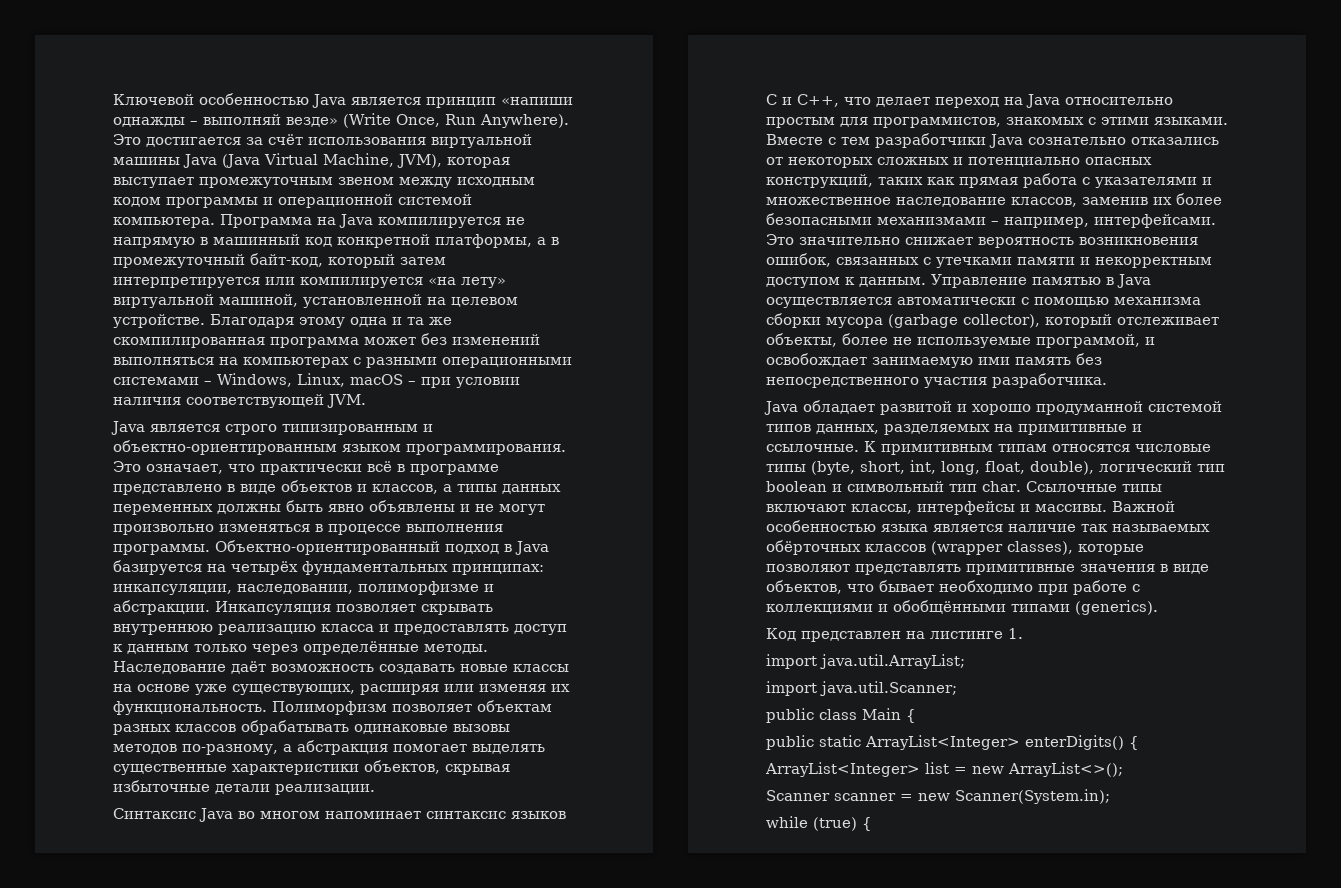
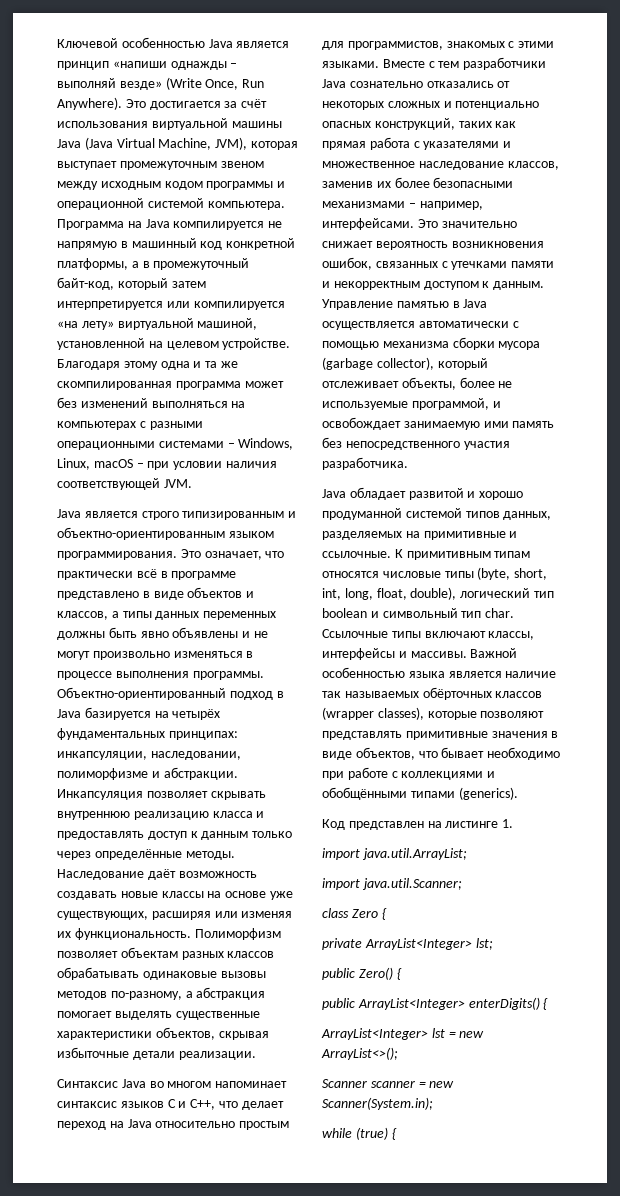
- public class Main {
+ class Zero {
+ private ArrayList<Integer> lst;
+ public Zero() {
- public static ArrayList<Integer> enterDigits() {
+ public ArrayList<Integer> enterDigits() {
- ArrayList<Integer> list = new ArrayList<>();
+ ArrayList<Integer> lst = new ArrayList<>();

